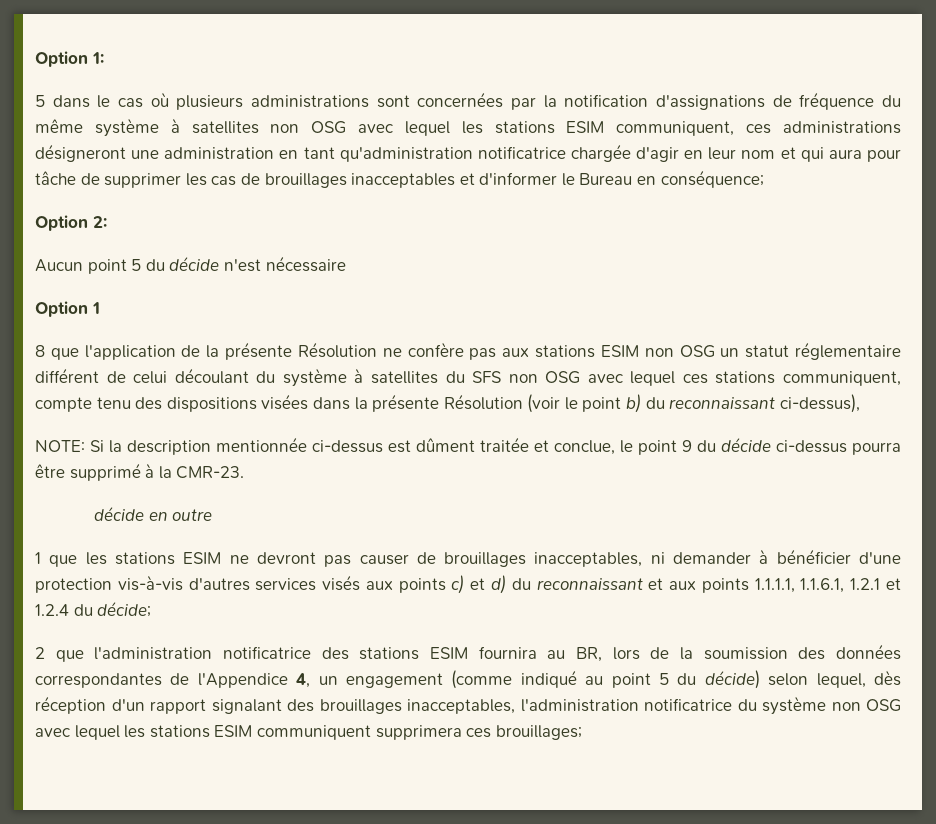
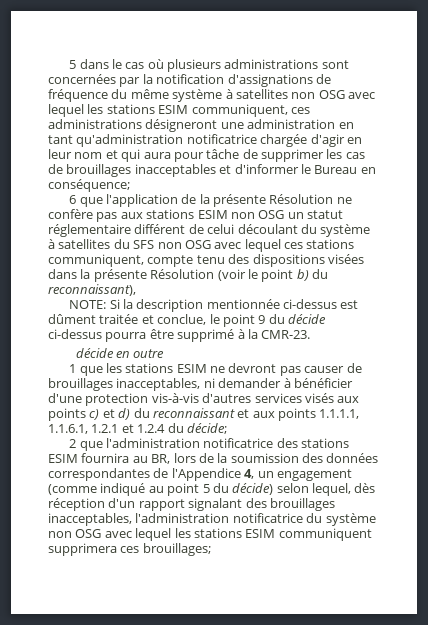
- Option 1:
- Option 2:
- Aucun point 5 du décide n'est nécessaire
- Option 1
- 8 que l'application de la présente Résolution ne confère pas aux stations ESIM non OSG un statut réglementaire différent de celui découlant du système à satellites du SFS non OSG avec lequel ces stations communiquent, compte tenu des dispositions visées dans la présente Résolution (voir le point b) du reconnaissant ci-dessus),
+ 6 que l'application de la présente Résolution ne confère pas aux stations ESIM non OSG un statut réglementaire différent de celui découlant du système à satellites du SFS non OSG avec lequel ces stations communiquent, compte tenu des dispositions visées dans la présente Résolution (voir le point b) du reconnaissant),

